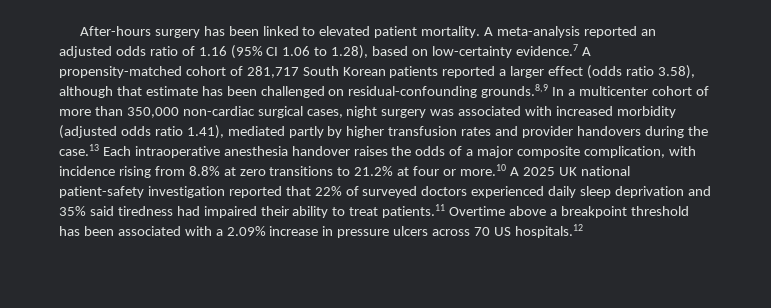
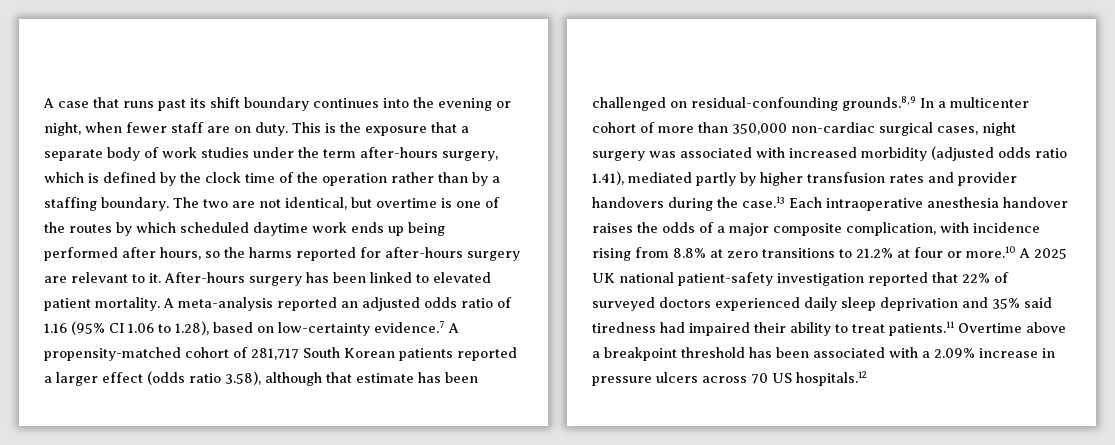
+ A case that runs past its shift boundary continues into the evening or night, when fewer staff are on duty. This is the exposure that a separate body of work studies under the term after-hours surgery, which is defined by the clock time of the operation rather than by a staffing boundary. The two are not identical, but overtime is one of the routes by which scheduled daytime work ends up being performed after hours, so the harms reported for after-hours surgery are relevant to it.

